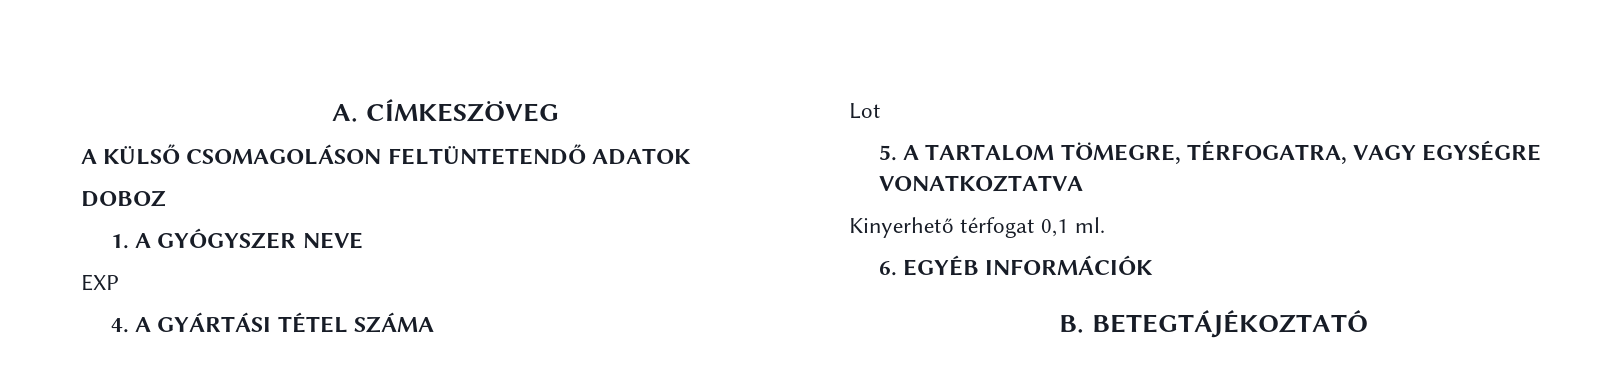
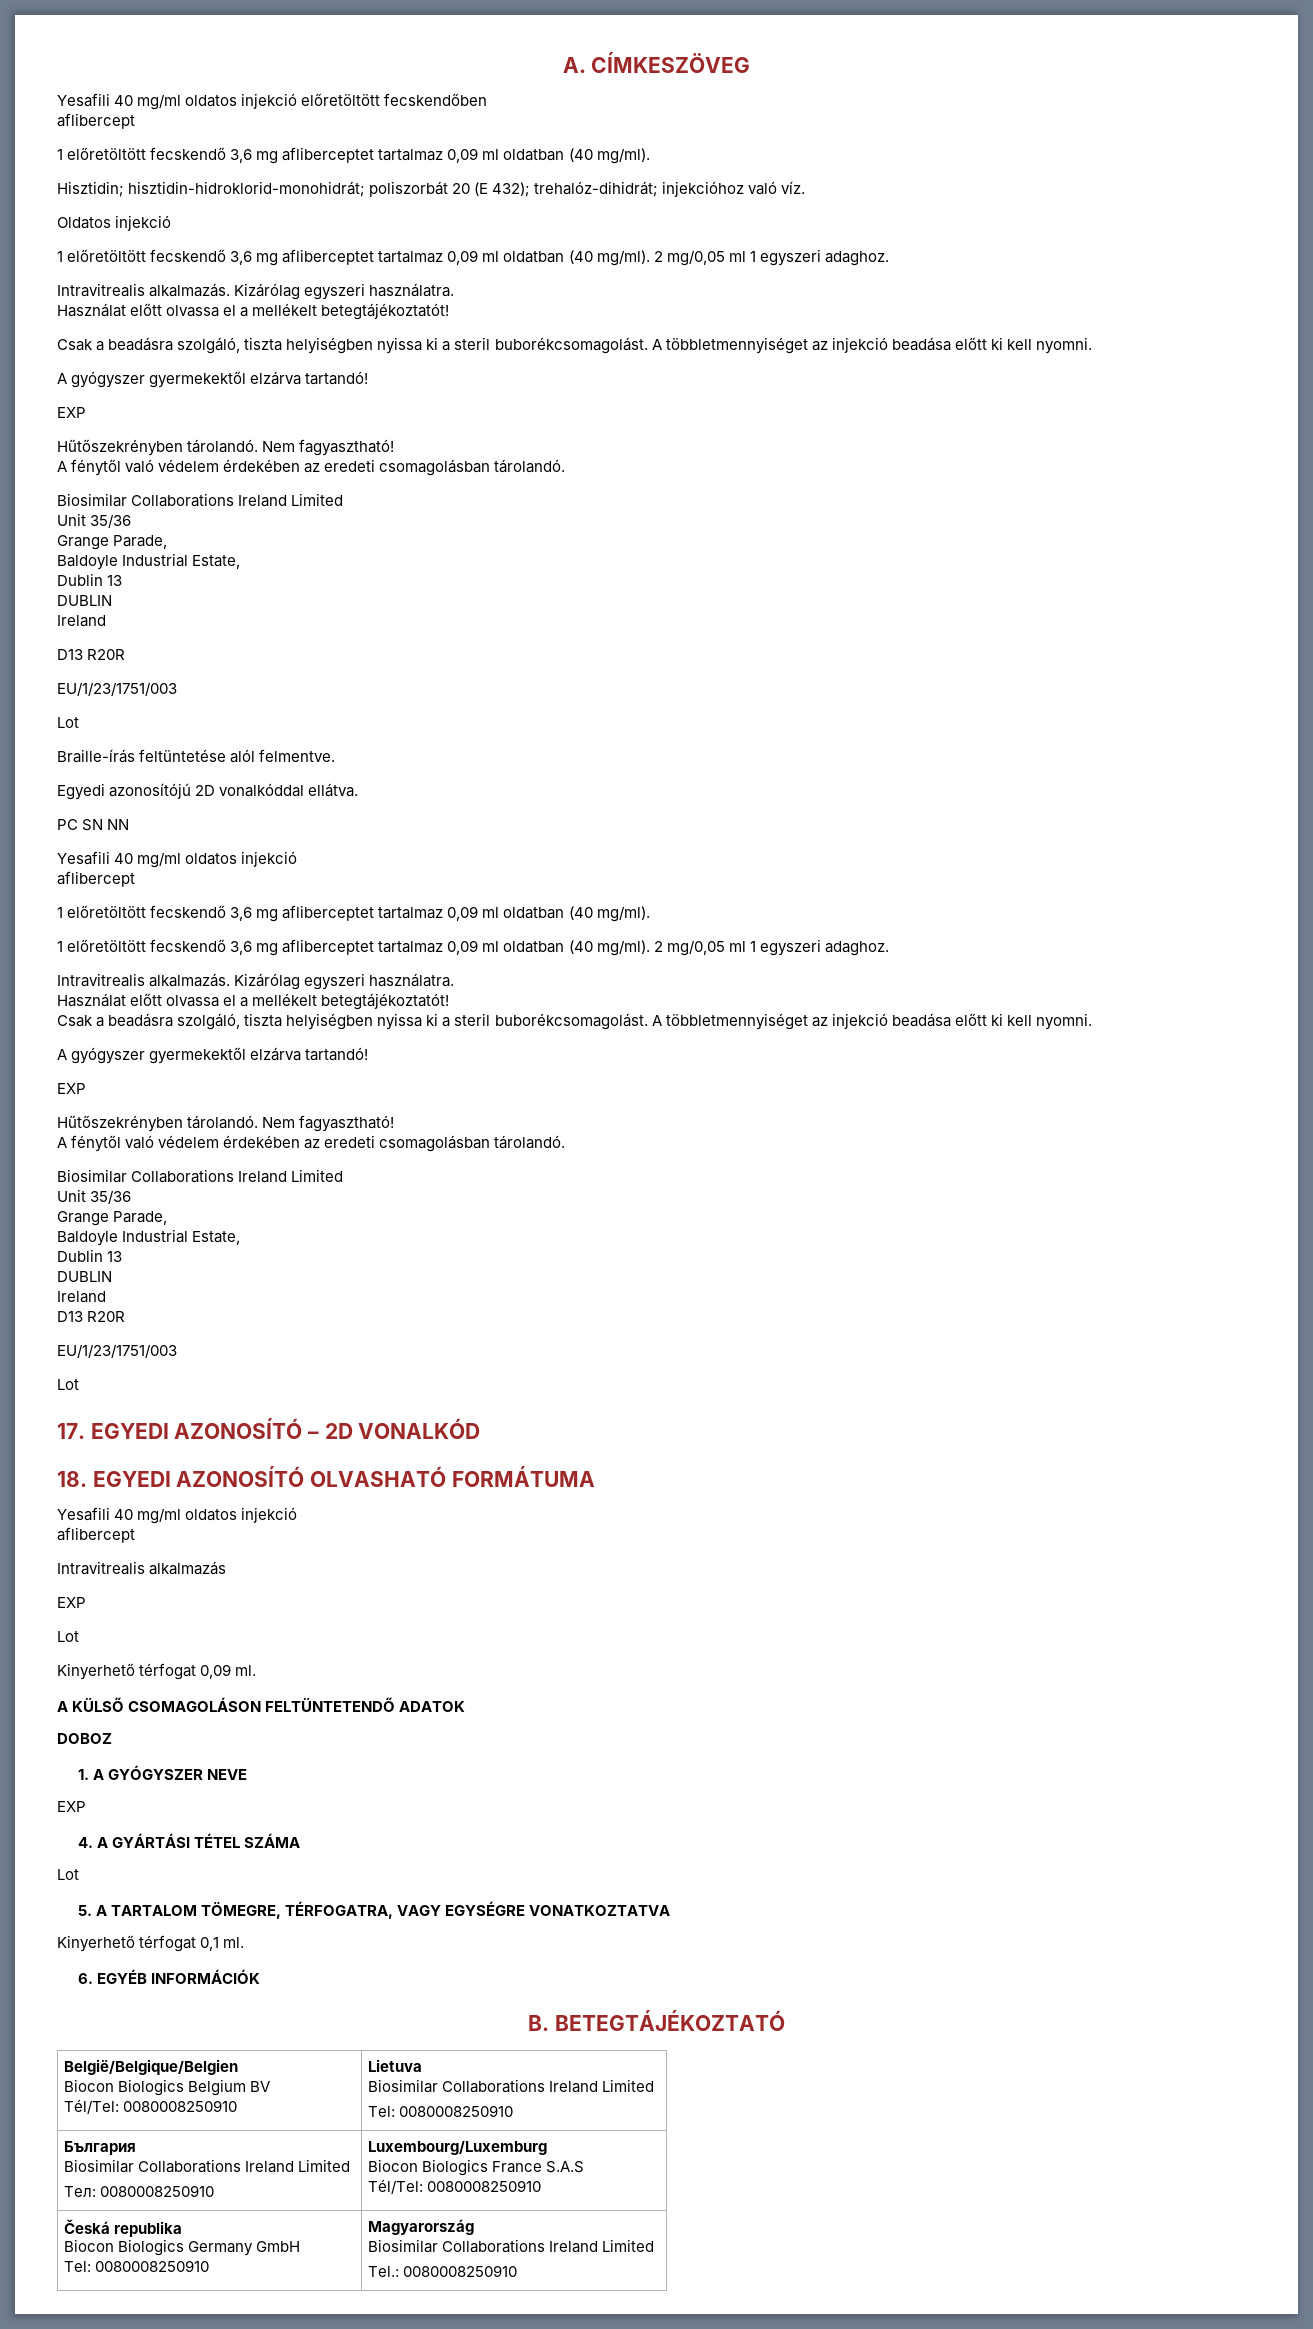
+ Yesafili 40 mg/ml oldatos injekció előretöltött fecskendőben
+ aflibercept
+ 1 előretöltött fecskendő 3,6 mg afliberceptet tartalmaz 0,09 ml oldatban (40 mg/ml).
+ Hisztidin; hisztidin-hidroklorid-monohidrát; poliszorbát 20 (E 432); trehalóz-dihidrát; injekcióhoz való víz.
+ Oldatos injekció
+ 1 előretöltött fecskendő 3,6 mg afliberceptet tartalmaz 0,09 ml oldatban (40 mg/ml). 2 mg/0,05 ml 1 egyszeri adaghoz.
+ Intravitrealis alkalmazás. Kizárólag egyszeri használatra.
+ Használat előtt olvassa el a mellékelt betegtájékoztatót!
+ Csak a beadásra szolgáló, tiszta helyiségben nyissa ki a steril buborékcsomagolást. A többletmennyiséget az injekció beadása előtt ki kell nyomni.
+ A gyógyszer gyermekektől elzárva tartandó!
+ EXP
+ Hűtőszekrényben tárolandó. Nem fagyasztható!
+ A fénytől való védelem érdekében az eredeti csomagolásban tárolandó.
+ Biosimilar Collaborations Ireland Limited
+ Unit 35/36
+ Grange Parade,
+ Baldoyle Industrial Estate,
+ Dublin 13
+ DUBLIN
+ Ireland
+ D13 R20R
+ EU/1/23/1751/003
+ Lot
+ Braille-írás feltüntetése alól felmentve.
+ Egyedi azonosítójú 2D vonalkóddal ellátva.
+ PC SN NN
+ Yesafili 40 mg/ml oldatos injekció
+ aflibercept
+ 1 előretöltött fecskendő 3,6 mg afliberceptet tartalmaz 0,09 ml oldatban (40 mg/ml).
+ 1 előretöltött fecskendő 3,6 mg afliberceptet tartalmaz 0,09 ml oldatban (40 mg/ml). 2 mg/0,05 ml 1 egyszeri adaghoz.
+ Intravitrealis alkalmazás. Kizárólag egyszeri használatra.
+ Használat előtt olvassa el a mellékelt betegtájékoztatót!
+ Csak a beadásra szolgáló, tiszta helyiségben nyissa ki a steril buborékcsomagolást. A többletmennyiséget az injekció beadása előtt ki kell nyomni.
+ A gyógyszer gyermekektől elzárva tartandó!
+ EXP
+ Hűtőszekrényben tárolandó. Nem fagyasztható!
+ A fénytől való védelem érdekében az eredeti csomagolásban tárolandó.
+ Biosimilar Collaborations Ireland Limited
+ Unit 35/36
+ Grange Parade,
+ Baldoyle Industrial Estate,
+ Dublin 13
+ DUBLIN
+ Ireland
+ D13 R20R
+ EU/1/23/1751/003
+ Lot
+ 17. EGYEDI AZONOSÍTÓ – 2D VONALKÓD
+ 18. EGYEDI AZONOSÍTÓ OLVASHATÓ FORMÁTUMA
+ Yesafili 40 mg/ml oldatos injekció
+ aflibercept
+ Intravitrealis alkalmazás
+ EXP
+ Lot
+ Kinyerhető térfogat 0,09 ml.
+ België/Belgique/Belgien
+ Biocon Biologics Belgium BV
+ Tél/Tel: 0080008250910 | Lietuva
+ Biosimilar Collaborations Ireland Limited
+ Tel: 0080008250910
+ България
+ Biosimilar Collaborations Ireland Limited
+ Тел: 0080008250910 | Luxembourg/Luxemburg
+ Biocon Biologics France S.A.S
+ Tél/Tel: 0080008250910
+ Česká republika
+ Biocon Biologics Germany GmbH
+ Tel: 0080008250910 | Magyarország
+ Biosimilar Collaborations Ireland Limited
+ Tel.: 0080008250910

